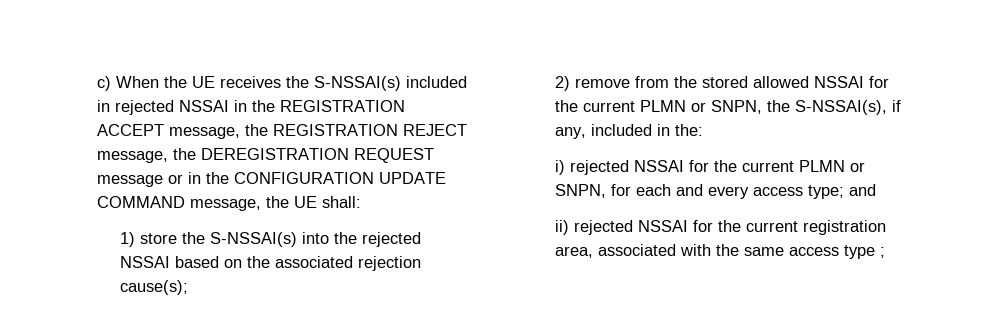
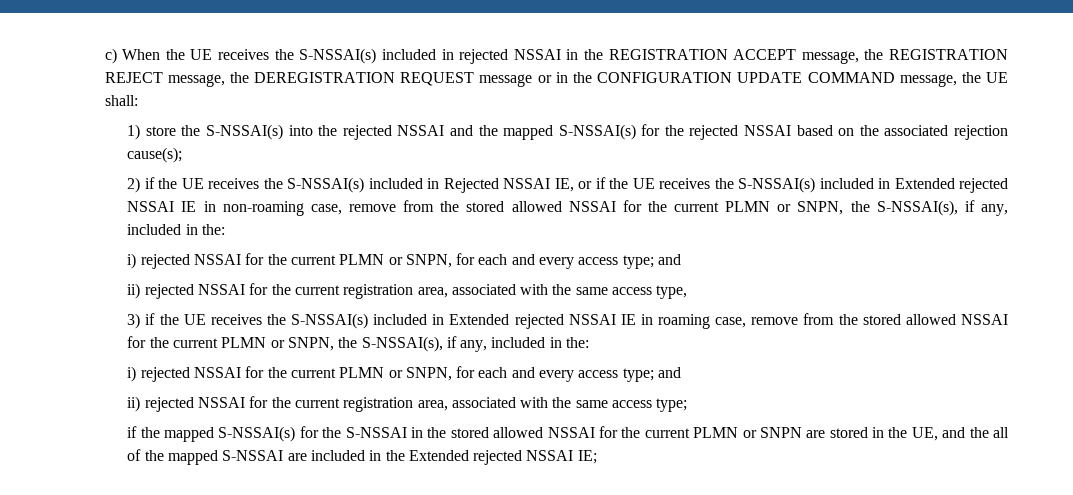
- 1) store the S-NSSAI(s) into the rejected NSSAI based on the associated rejection cause(s);
+ 1) store the S-NSSAI(s) into the rejected NSSAI and the mapped S-NSSAI(s) for the rejected NSSAI based on the associated rejection cause(s);
- 2) remove from the stored allowed NSSAI for the current PLMN or SNPN, the S-NSSAI(s), if any, included in the:
+ 2) if the UE receives the S-NSSAI(s) included in Rejected NSSAI IE, or if the UE receives the S-NSSAI(s) included in Extended rejected NSSAI IE in non-roaming case, remove from the stored allowed NSSAI for the current PLMN or SNPN, the S-NSSAI(s), if any, included in the:
- ii) rejected NSSAI for the current registration area, associated with the same access type ;
+ ii) rejected NSSAI for the current registration area, associated with the same access type,
+ 3) if the UE receives the S-NSSAI(s) included in Extended rejected NSSAI IE in roaming case, remove from the stored allowed NSSAI for the current PLMN or SNPN, the S-NSSAI(s), if any, included in the:
+ i) rejected NSSAI for the current PLMN or SNPN, for each and every access type; and
+ ii) rejected NSSAI for the current registration area, associated with the same access type;
+ if the mapped S-NSSAI(s) for the S-NSSAI in the stored allowed NSSAI for the current PLMN or SNPN are stored in the UE, and the all of the mapped S-NSSAI are included in the Extended rejected NSSAI IE;

